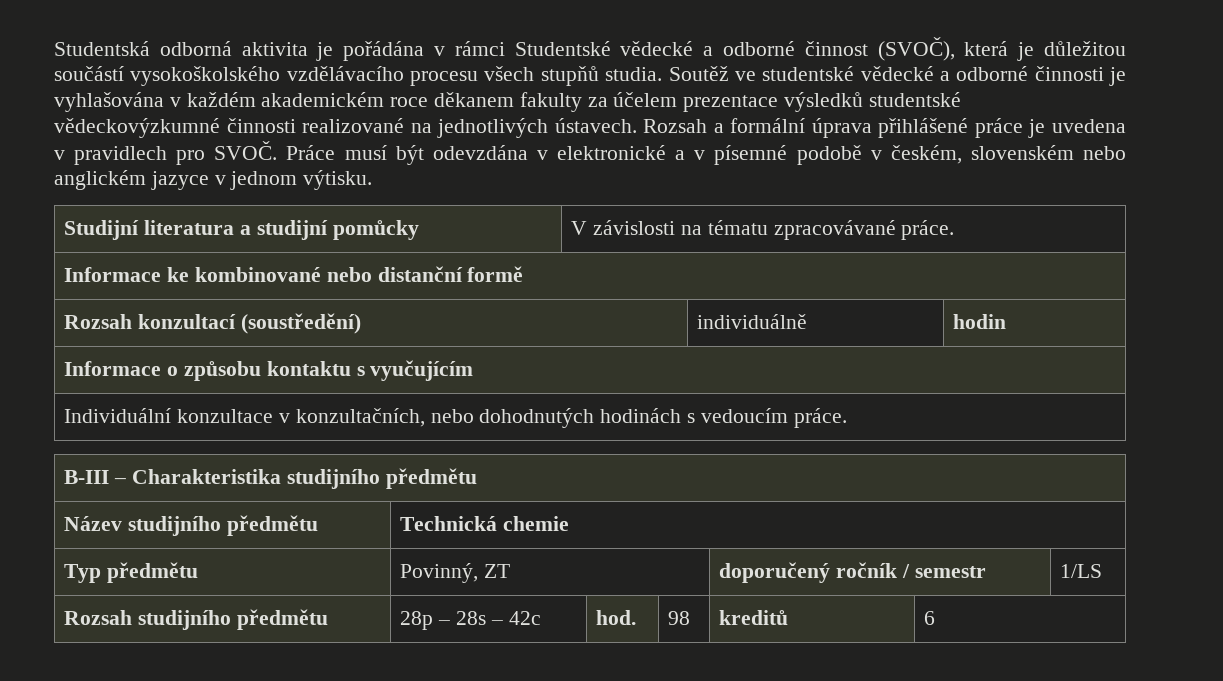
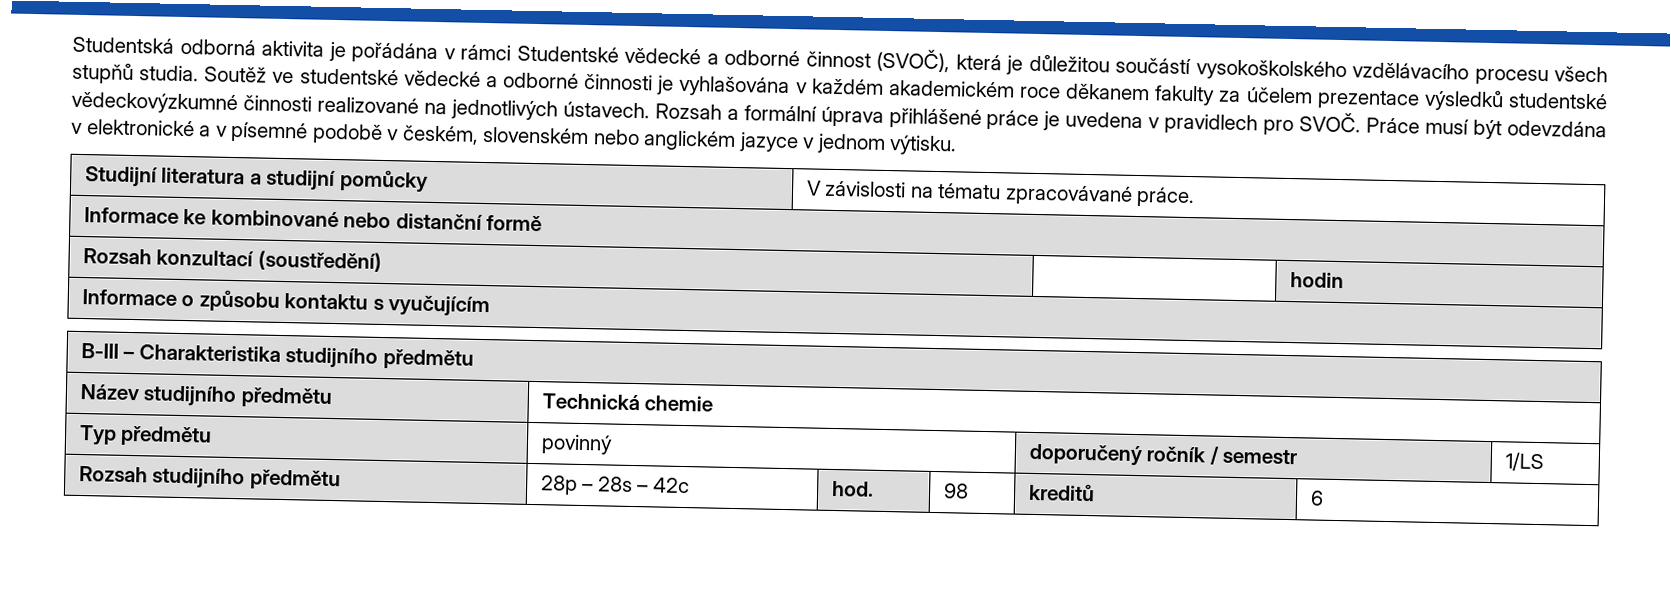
- Rozsah konzultací (soustředění) | individuálně | hodin
+ Rozsah konzultací (soustředění) | | hodin
- Individuální konzultace v konzultačních, nebo dohodnutých hodinách s vedoucím práce.
- Typ předmětu | Povinný, ZT | doporučený ročník / semestr | 1/LS
+ Typ předmětu | povinný | doporučený ročník / semestr | 1/LS

